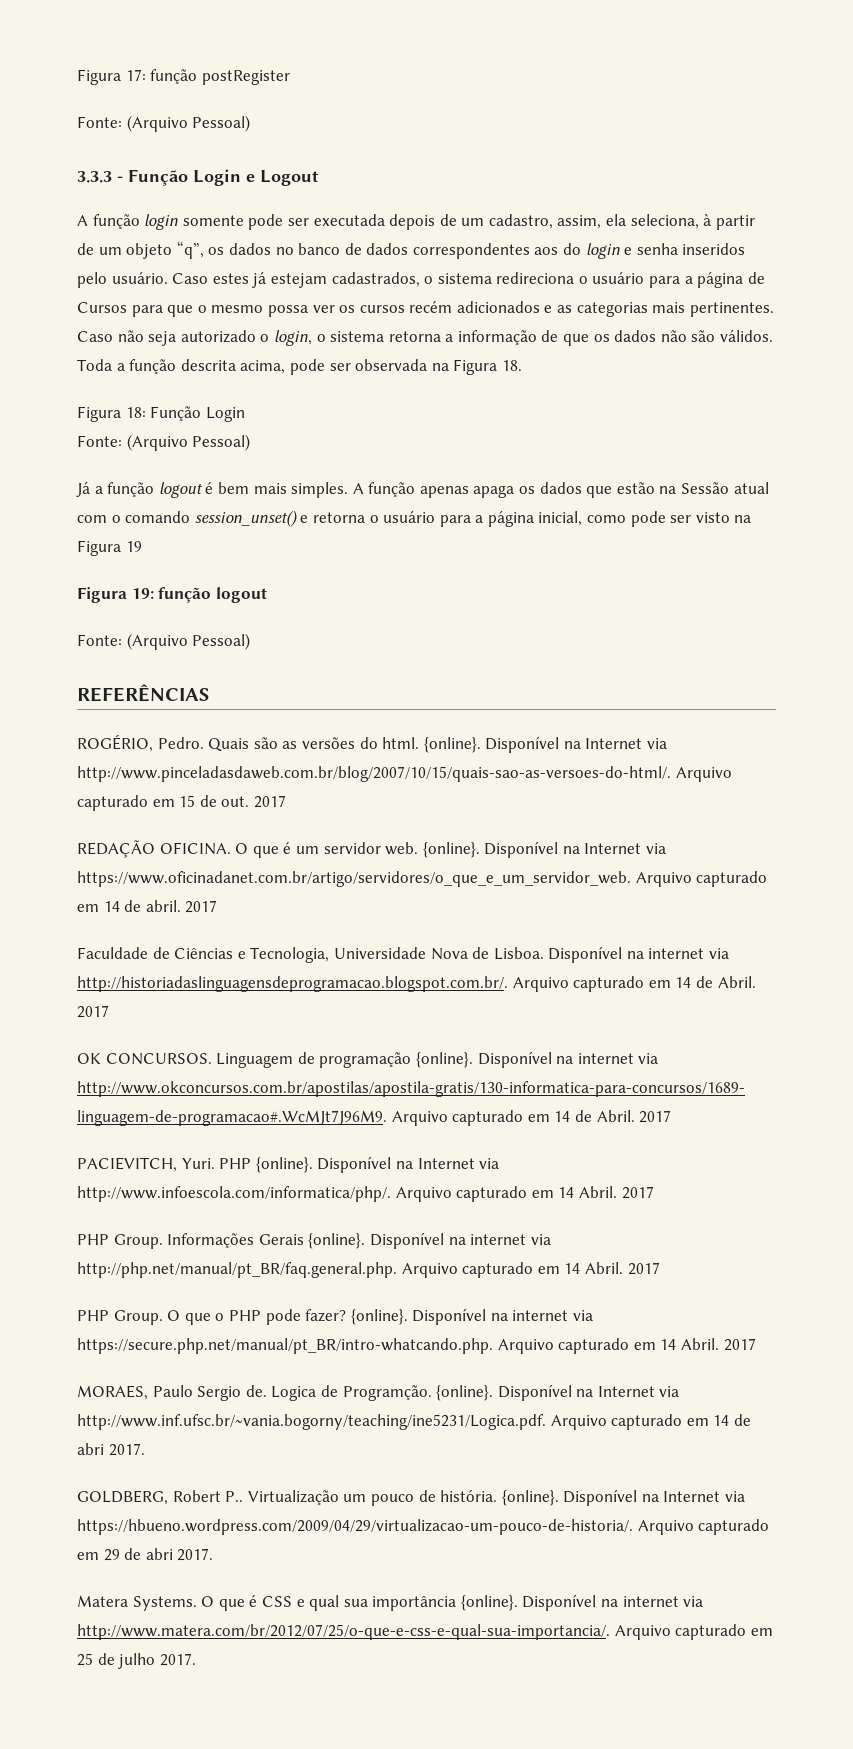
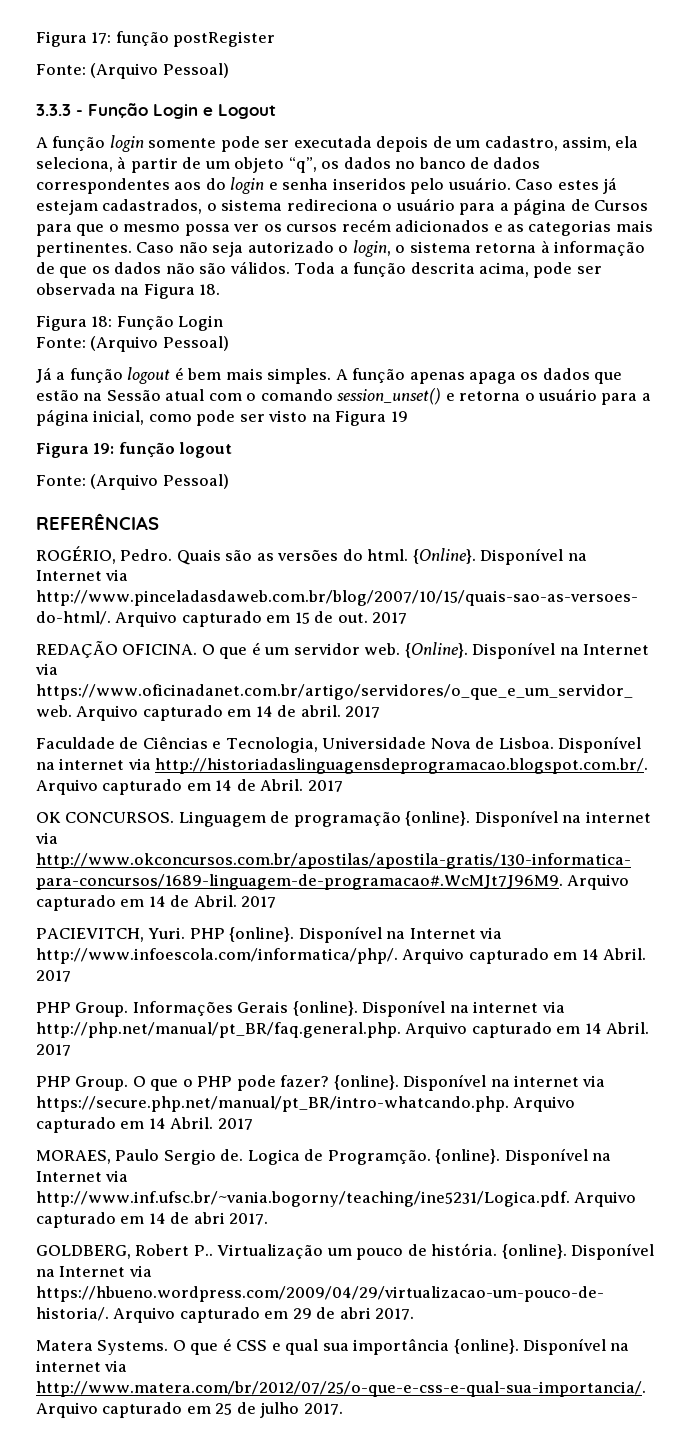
- Caso não seja autorizado o login, o sistema retorna a informação de que os dados não são válidos.
+ Caso não seja autorizado o login, o sistema retorna à informação de que os dados não são válidos.
- Quais são as versões do html. {online}.
+ Quais são as versões do html. {Online}.
- O que é um servidor web. {online}.
+ O que é um servidor web. {Online}.

